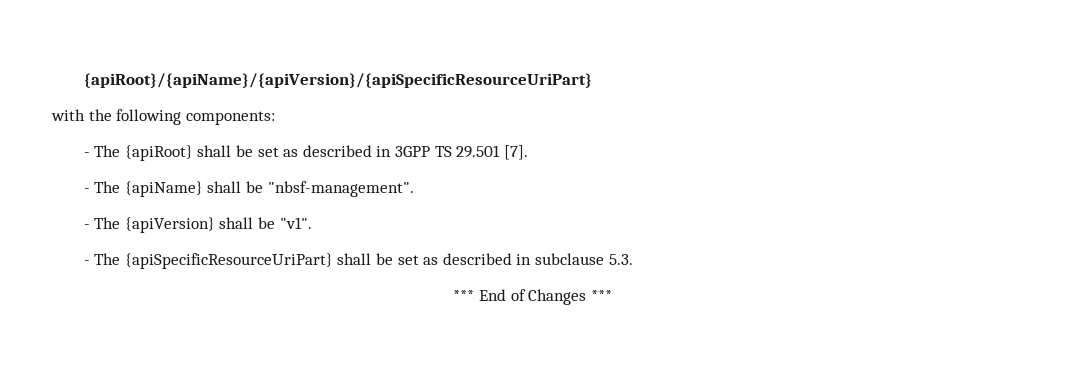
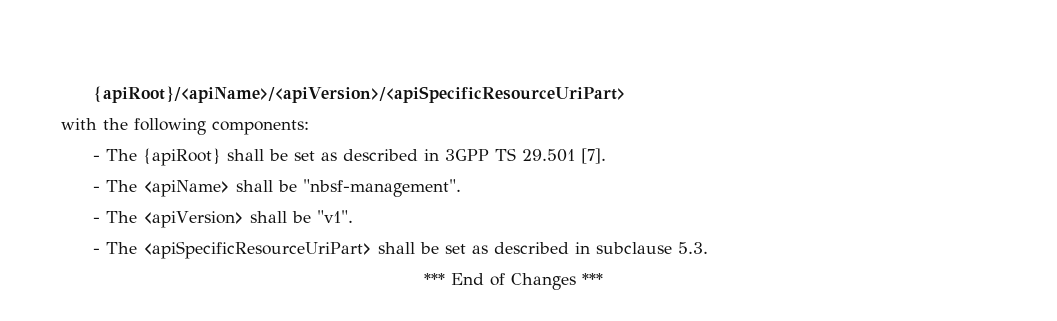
- {apiRoot}/{apiName}/{apiVersion}/{apiSpecificResourceUriPart}
+ {apiRoot}/<apiName>/<apiVersion>/<apiSpecificResourceUriPart>
- - The {apiName} shall be "nbsf-management".
+ - The <apiName> shall be "nbsf-management".
- - The {apiVersion} shall be "v1".
+ - The <apiVersion> shall be "v1".
- - The {apiSpecificResourceUriPart} shall be set as described in subclause 5.3.
+ - The <apiSpecificResourceUriPart> shall be set as described in subclause 5.3.

